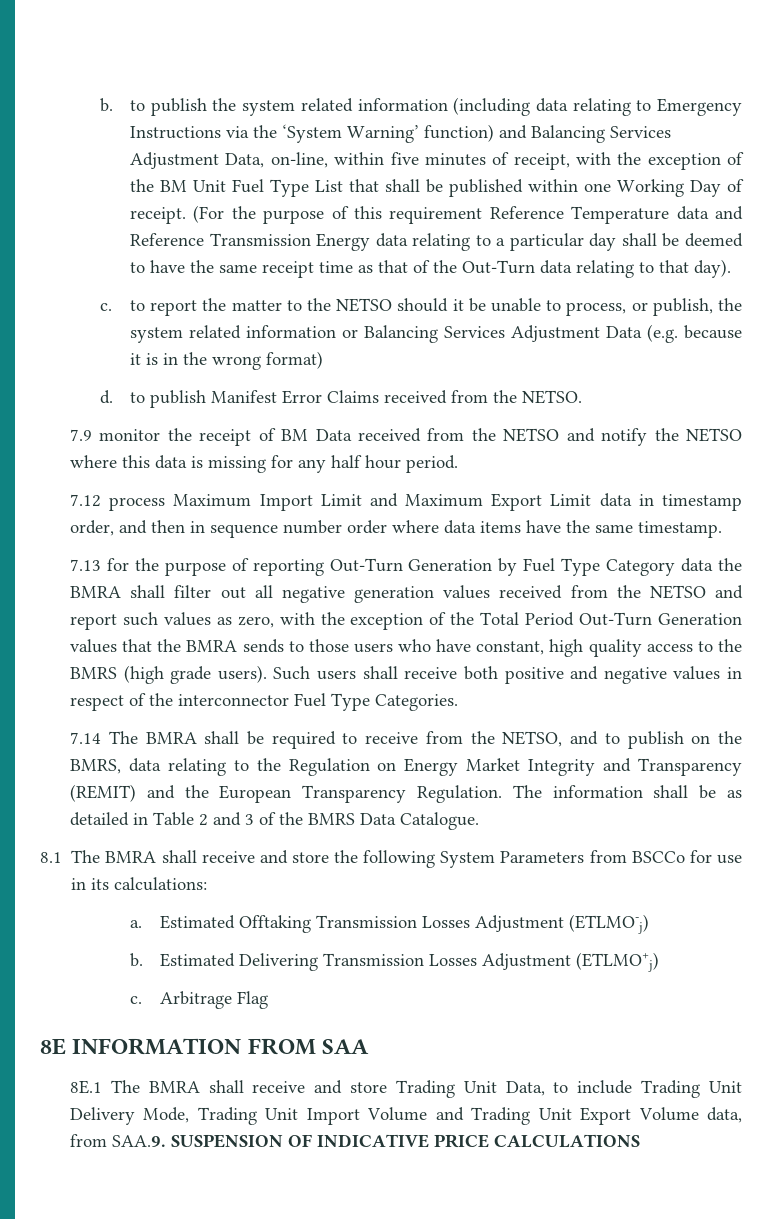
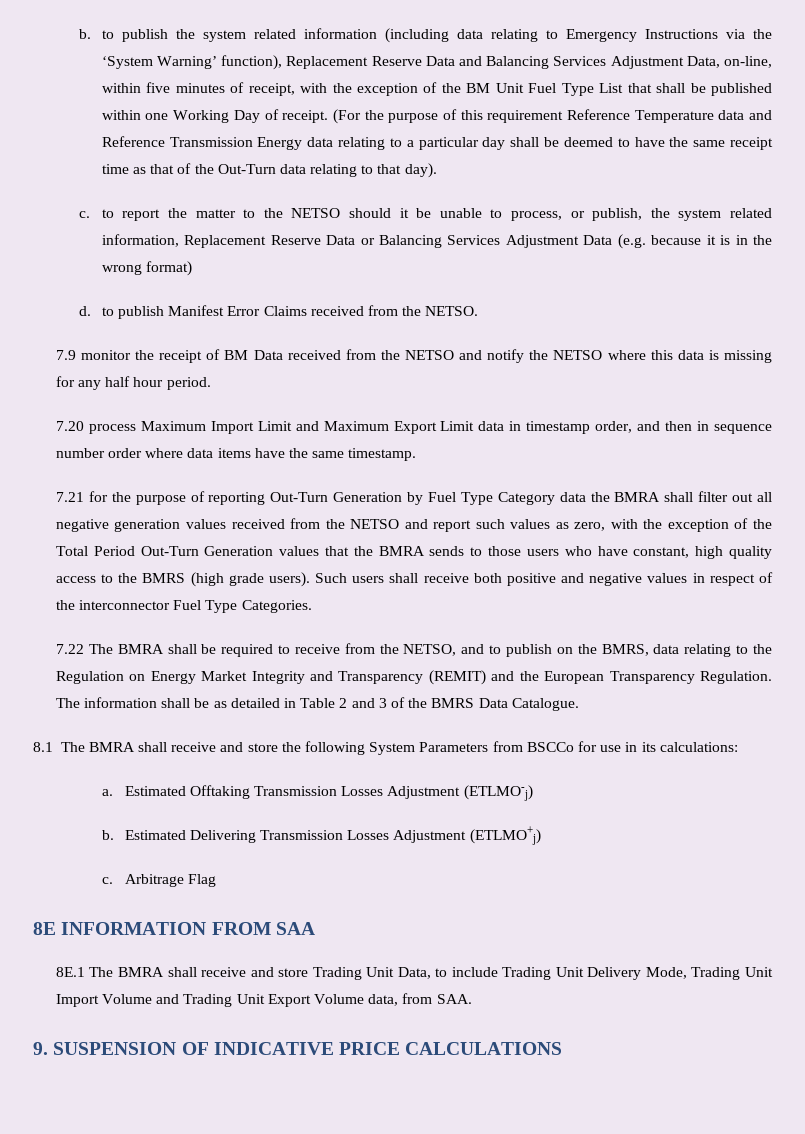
- b. to publish the system related information (including data relating to Emergency Instructions via the ‘System Warning’ function) and Balancing Services Adjustment Data, on-line, within five minutes of receipt, with the exception of the BM Unit Fuel Type List that shall be published within one Working Day of receipt.
+ b. to publish the system related information (including data relating to Emergency Instructions via the ‘System Warning’ function), Replacement Reserve Data and Balancing Services Adjustment Data, on-line, within five minutes of receipt, with the exception of the BM Unit Fuel Type List that shall be published within one Working Day of receipt.
- c. to report the matter to the NETSO should it be unable to process, or publish, the system related information or Balancing Services Adjustment Data (e.g. because it is in the wrong format)
+ c. to report the matter to the NETSO should it be unable to process, or publish, the system related information, Replacement Reserve Data or Balancing Services Adjustment Data (e.g. because it is in the wrong format)
- 7.12 process Maximum Import Limit and Maximum Export Limit data in timestamp order, and then in sequence number order where data items have the same timestamp.
+ 7.20 process Maximum Import Limit and Maximum Export Limit data in timestamp order, and then in sequence number order where data items have the same timestamp.
- 7.13 for the purpose of reporting Out-Turn Generation by Fuel Type Category data the BMRA shall filter out all negative generation values received from the NETSO and report such values as zero, with the exception of the Total Period Out-Turn Generation values that the BMRA sends to those users who have constant, high quality access to the BMRS (high grade users).
+ 7.21 for the purpose of reporting Out-Turn Generation by Fuel Type Category data the BMRA shall filter out all negative generation values received from the NETSO and report such values as zero, with the exception of the Total Period Out-Turn Generation values that the BMRA sends to those users who have constant, high quality access to the BMRS (high grade users).
- 7.14 The BMRA shall be required to receive from the NETSO, and to publish on the BMRS, data relating to the Regulation on Energy Market Integrity and Transparency (REMIT) and the European Transparency Regulation.
+ 7.22 The BMRA shall be required to receive from the NETSO, and to publish on the BMRS, data relating to the Regulation on Energy Market Integrity and Transparency (REMIT) and the European Transparency Regulation.
- 8E.1 The BMRA shall receive and store Trading Unit Data, to include Trading Unit Delivery Mode, Trading Unit Import Volume and Trading Unit Export Volume data, from SAA.9. SUSPENSION OF INDICATIVE PRICE CALCULATIONS
+ 8E.1 The BMRA shall receive and store Trading Unit Data, to include Trading Unit Delivery Mode, Trading Unit Import Volume and Trading Unit Export Volume data, from SAA.
+ 9. SUSPENSION OF INDICATIVE PRICE CALCULATIONS

